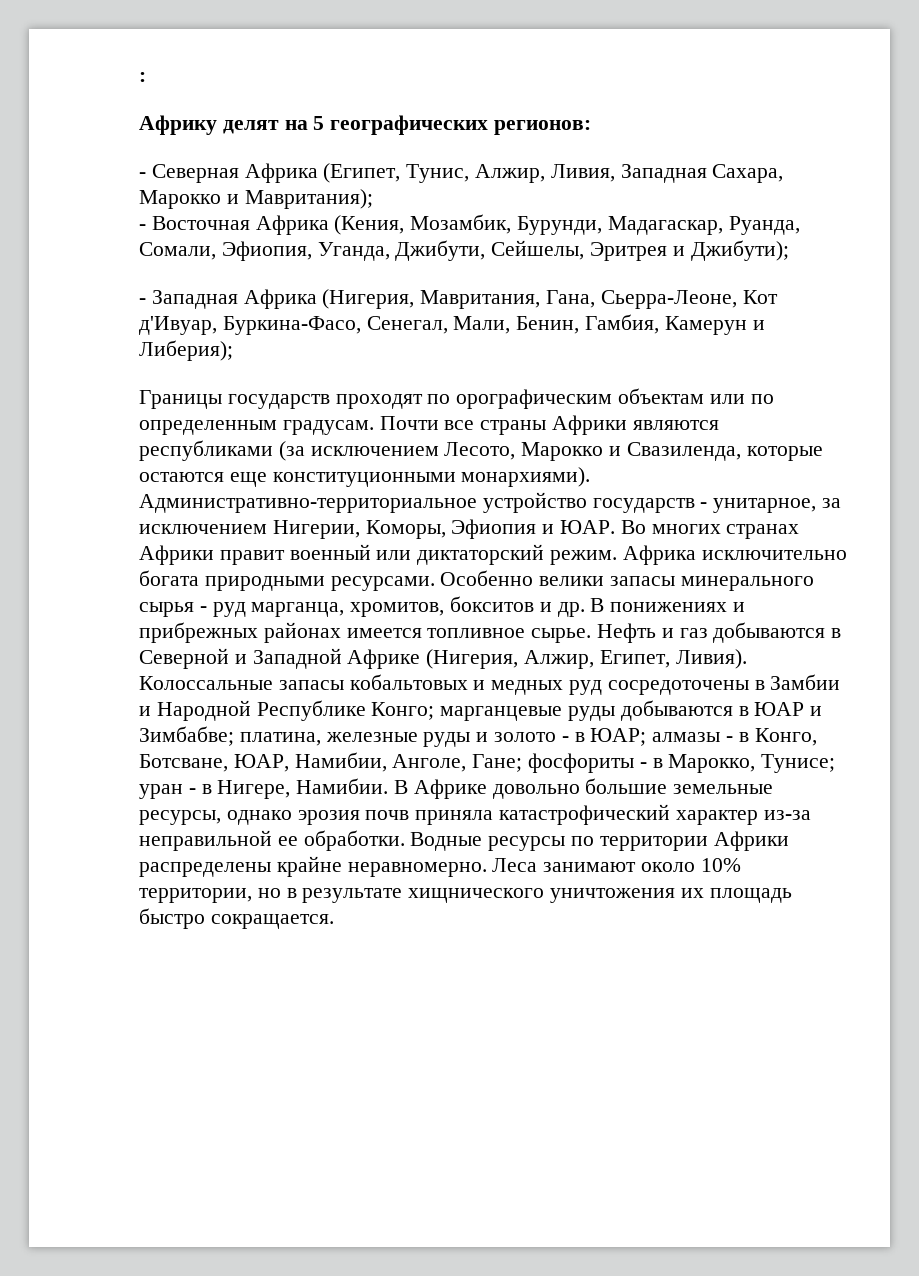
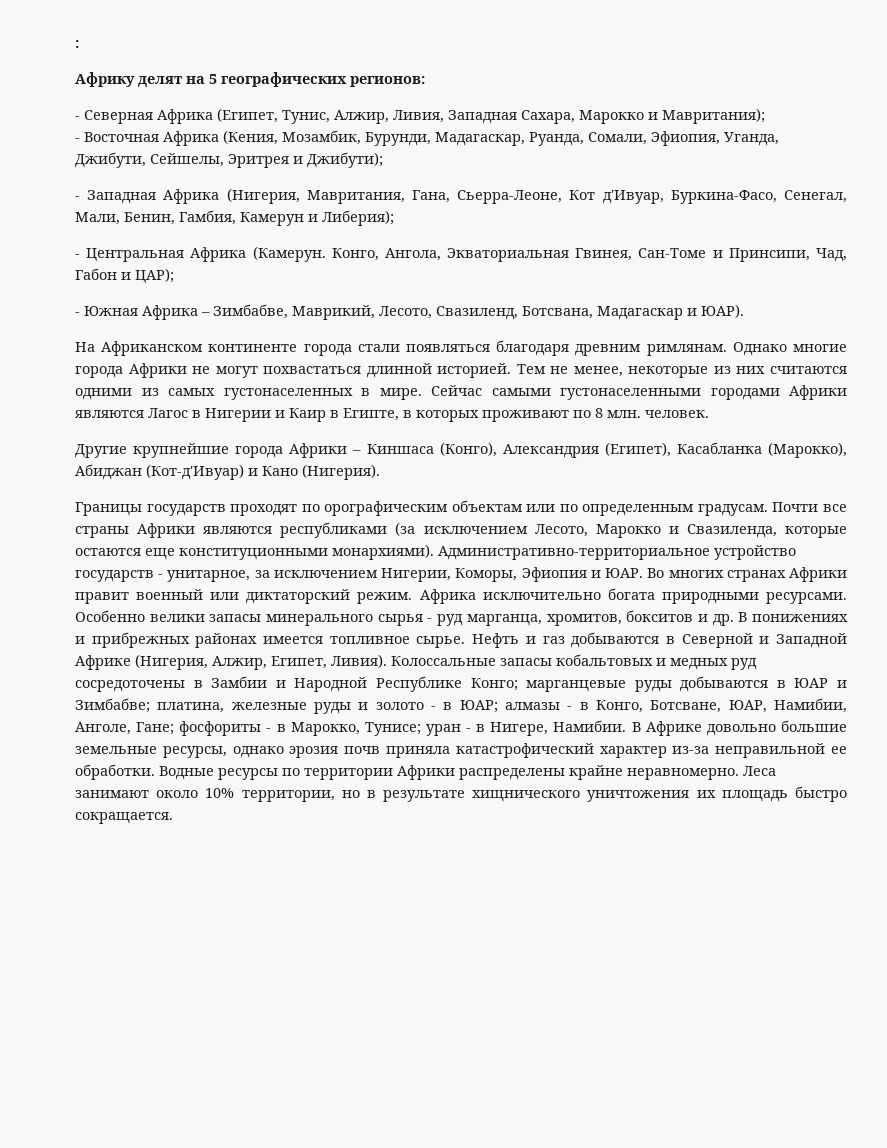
+ - Центральная Африка (Камерун. Конго, Ангола, Экваториальная Гвинея, Сан-Томе и Принсипи, Чад, Габон и ЦАР);
+ - Южная Африка – Зимбабве, Маврикий, Лесото, Свазиленд, Ботсвана, Мадагаскар и ЮАР).
+ На Африканском континенте города стали появляться благодаря древним римлянам. Однако многие города Африки не могут похвастаться длинной историей. Тем не менее, некоторые из них считаются одними из самых густонаселенных в мире. Сейчас самыми густонаселенными городами Африки являются Лагос в Нигерии и Каир в Египте, в которых проживают по 8 млн. человек.
+ Другие крупнейшие города Африки – Киншаса (Конго), Александрия (Египет), Касабланка (Марокко), Абиджан (Кот-д'Ивуар) и Кано (Нигерия).

